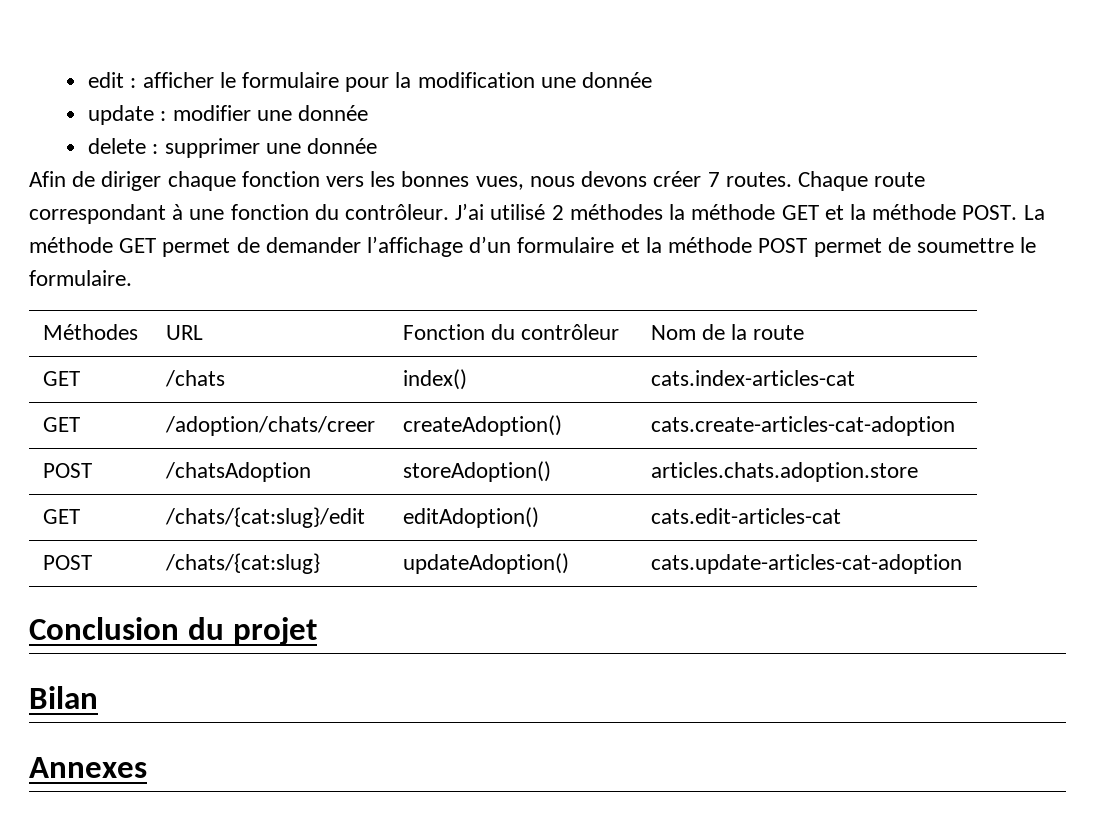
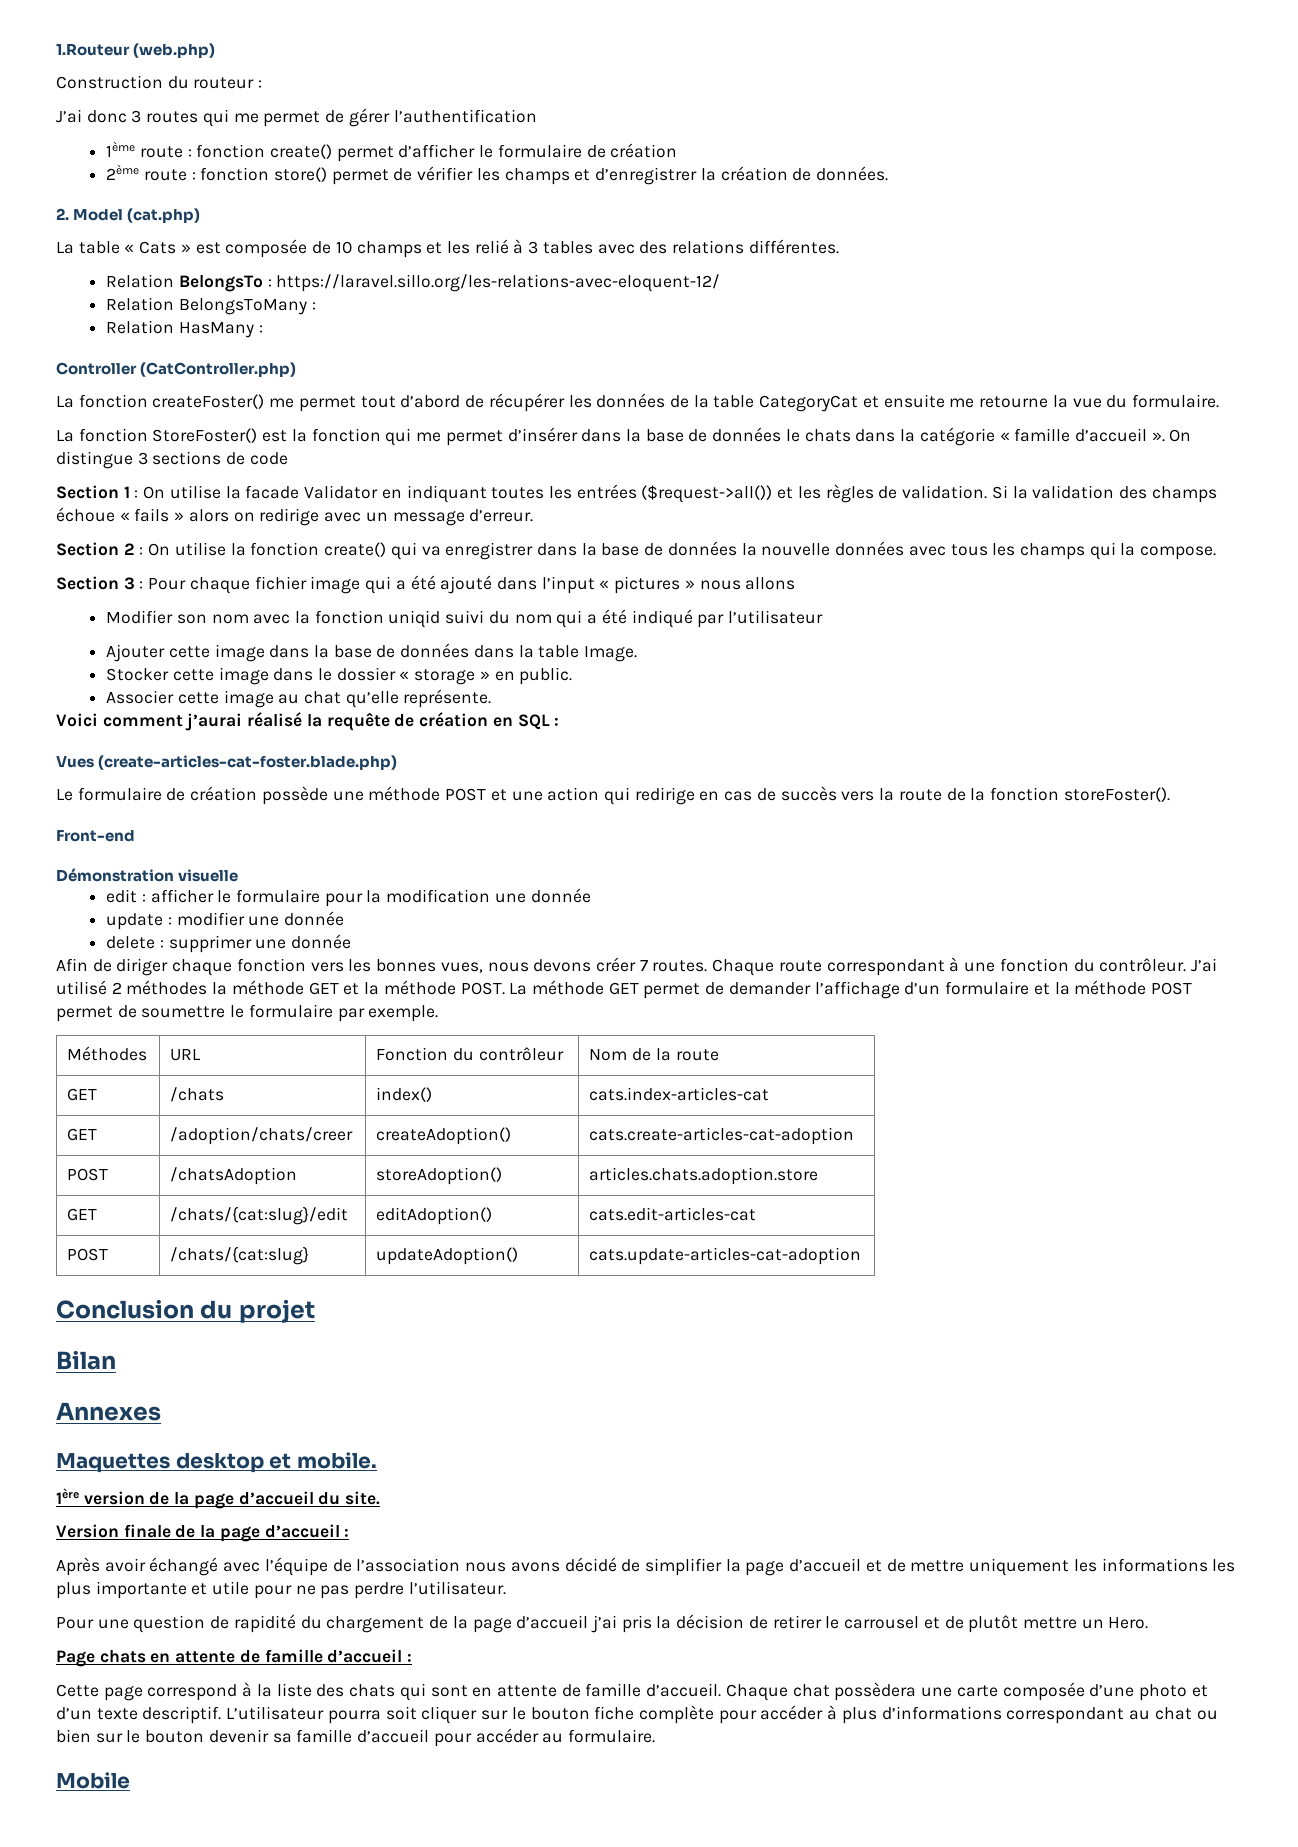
+ 1.Routeur (web.php)
+ Construction du routeur :
+ J’ai donc 3 routes qui me permet de gérer l’authentification
+ 1ème route : fonction create() permet d’afficher le formulaire de création
+ 2ème route : fonction store() permet de vérifier les champs et d’enregistrer la création de données.
+ 2. Model (cat.php)
+ La table « Cats » est composée de 10 champs et les relié à 3 tables avec des relations différentes.
+ Relation BelongsTo : https://laravel.sillo.org/les-relations-avec-eloquent-12/
+ Relation BelongsToMany :
+ Relation HasMany :
+ Controller (CatController.php)
+ La fonction createFoster() me permet tout d’abord de récupérer les données de la table CategoryCat et ensuite me retourne la vue du formulaire.
+ La fonction StoreFoster() est la fonction qui me permet d’insérer dans la base de données le chats dans la catégorie « famille d’accueil ». On distingue 3 sections de code
+ Section 1 : On utilise la facade Validator en indiquant toutes les entrées ($request->all()) et les règles de validation. Si la validation des champs échoue « fails » alors on redirige avec un message d’erreur.
+ Section 2 : On utilise la fonction create() qui va enregistrer dans la base de données la nouvelle données avec tous les champs qui la compose.
+ Section 3 : Pour chaque fichier image qui a été ajouté dans l’input « pictures » nous allons
+ Modifier son nom avec la fonction uniqid suivi du nom qui a été indiqué par l’utilisateur
+ Ajouter cette image dans la base de données dans la table Image.
+ Stocker cette image dans le dossier « storage » en public.
+ Associer cette image au chat qu’elle représente.
+ Voici comment j’aurai réalisé la requête de création en SQL :
+ Vues (create-articles-cat-foster.blade.php)
+ Le formulaire de création possède une méthode POST et une action qui redirige en cas de succès vers la route de la fonction storeFoster().
+ Front-end
+ Démonstration visuelle
- La méthode GET permet de demander l’affichage d’un formulaire et la méthode POST permet de soumettre le formulaire.
+ La méthode GET permet de demander l’affichage d’un formulaire et la méthode POST permet de soumettre le formulaire par exemple.
+ Maquettes desktop et mobile.
+ 1ère version de la page d’accueil du site.
+ Version finale de la page d’accueil :
+ Après avoir échangé avec l’équipe de l’association nous avons décidé de simplifier la page d’accueil et de mettre uniquement les informations les plus importante et utile pour ne pas perdre l’utilisateur.
+ Pour une question de rapidité du chargement de la page d’accueil j’ai pris la décision de retirer le carrousel et de plutôt mettre un Hero.
+ Page chats en attente de famille d’accueil :
+ Cette page correspond à la liste des chats qui sont en attente de famille d’accueil. Chaque chat possèdera une carte composée d’une photo et d’un texte descriptif. L’utilisateur pourra soit cliquer sur le bouton fiche complète pour accéder à plus d’informations correspondant au chat ou bien sur le bouton devenir sa famille d’accueil pour accéder au formulaire.
+ Mobile

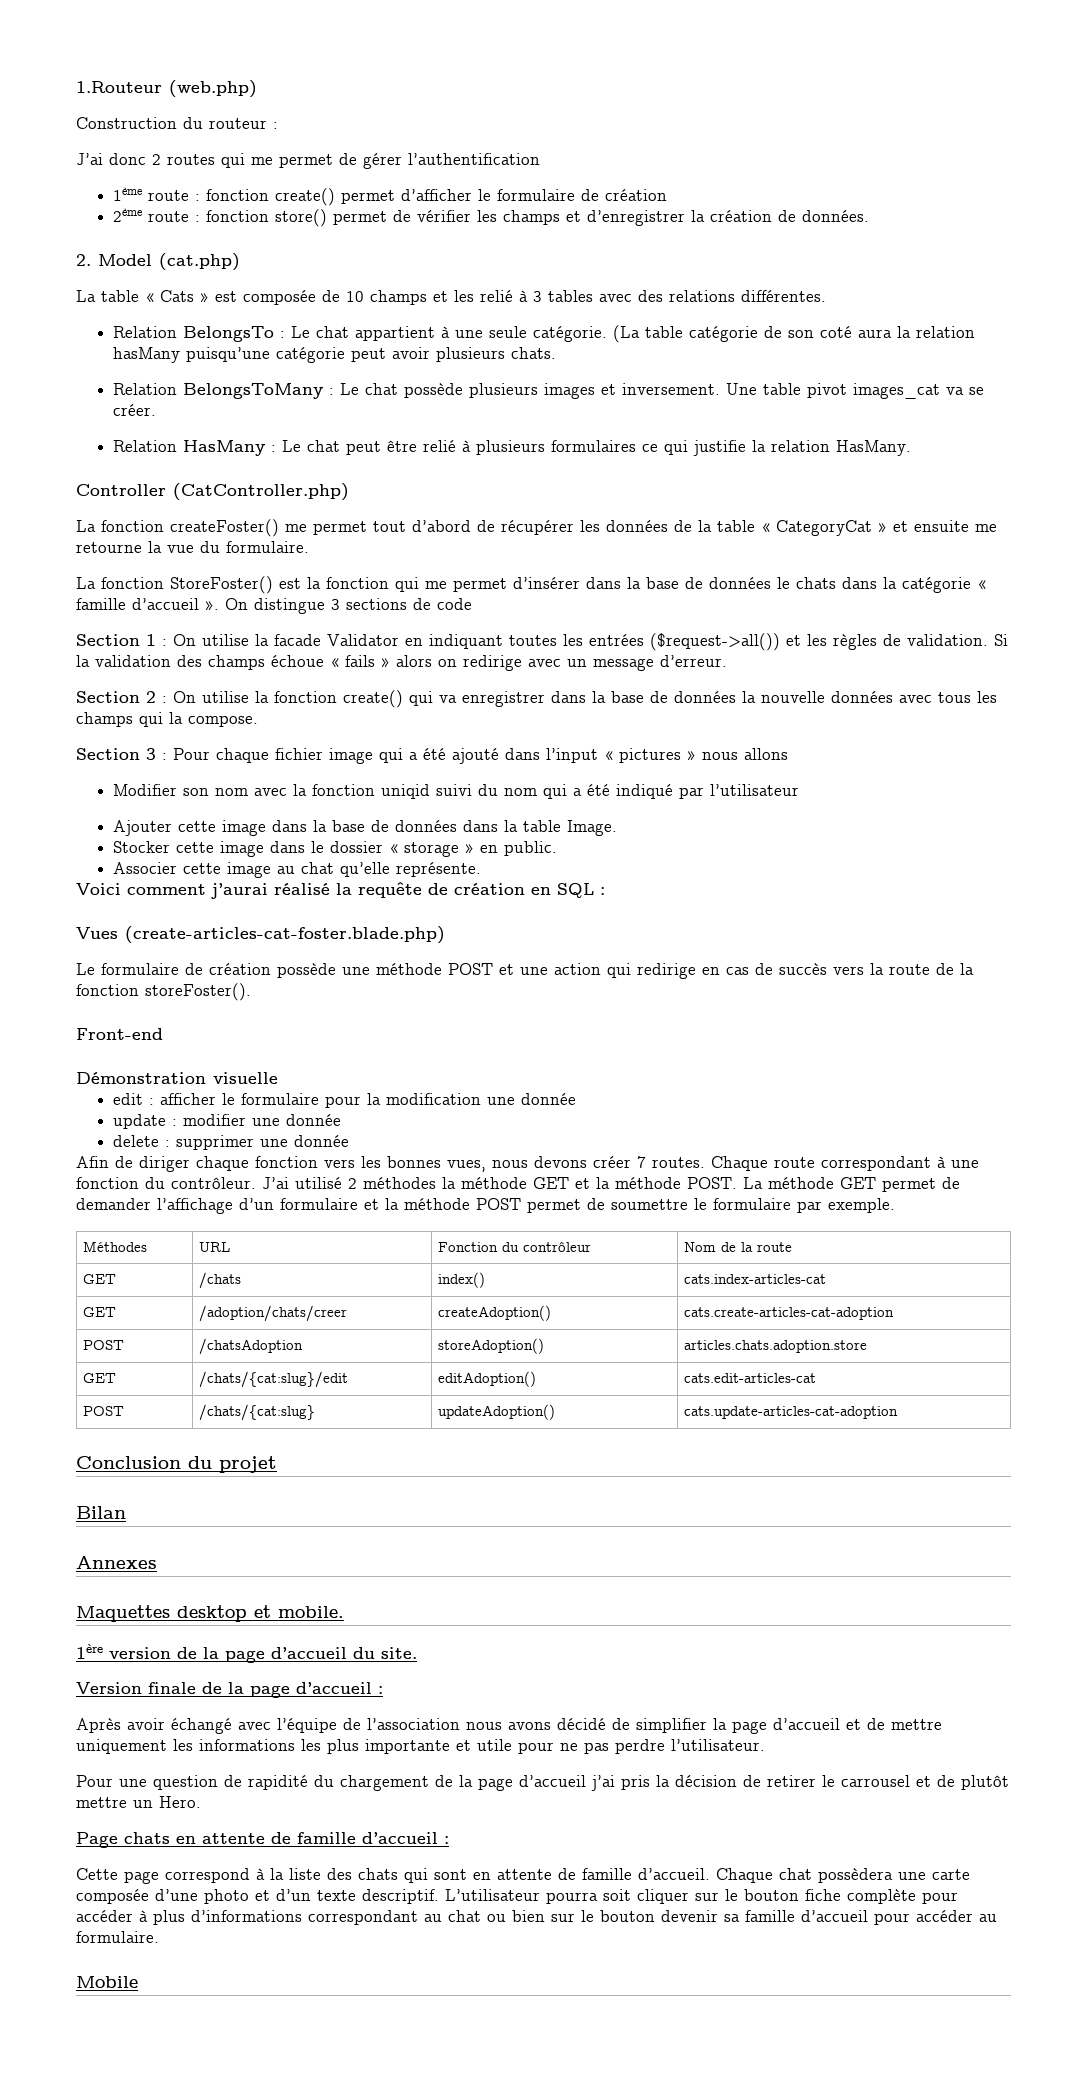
- J’ai donc 3 routes qui me permet de gérer l’authentification
+ J’ai donc 2 routes qui me permet de gérer l’authentification
- Relation BelongsTo : https://laravel.sillo.org/les-relations-avec-eloquent-12/
- Relation BelongsToMany :
- Relation HasMany :
+ Relation BelongsTo : Le chat appartient à une seule catégorie. (La table catégorie de son coté aura la relation hasMany puisqu’une catégorie peut avoir plusieurs chats.
+ Relation BelongsToMany : Le chat possède plusieurs images et inversement. Une table pivot images_cat va se créer.
+ Relation HasMany : Le chat peut être relié à plusieurs formulaires ce qui justifie la relation HasMany.
- La fonction createFoster() me permet tout d’abord de récupérer les données de la table CategoryCat et ensuite me retourne la vue du formulaire.
+ La fonction createFoster() me permet tout d’abord de récupérer les données de la table « CategoryCat » et ensuite me retourne la vue du formulaire.

